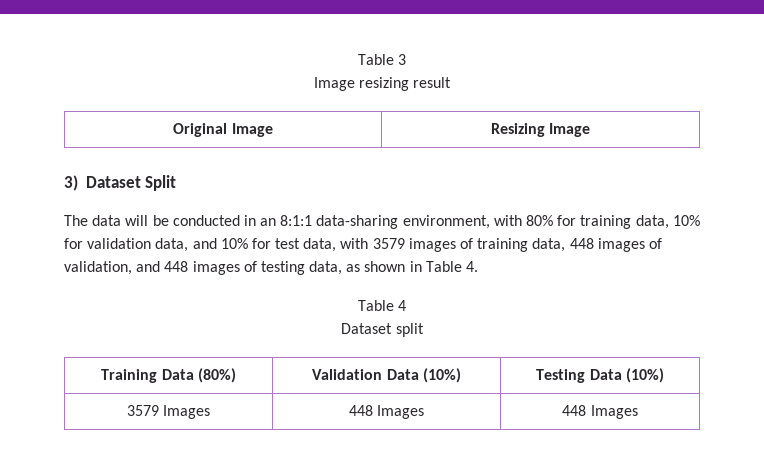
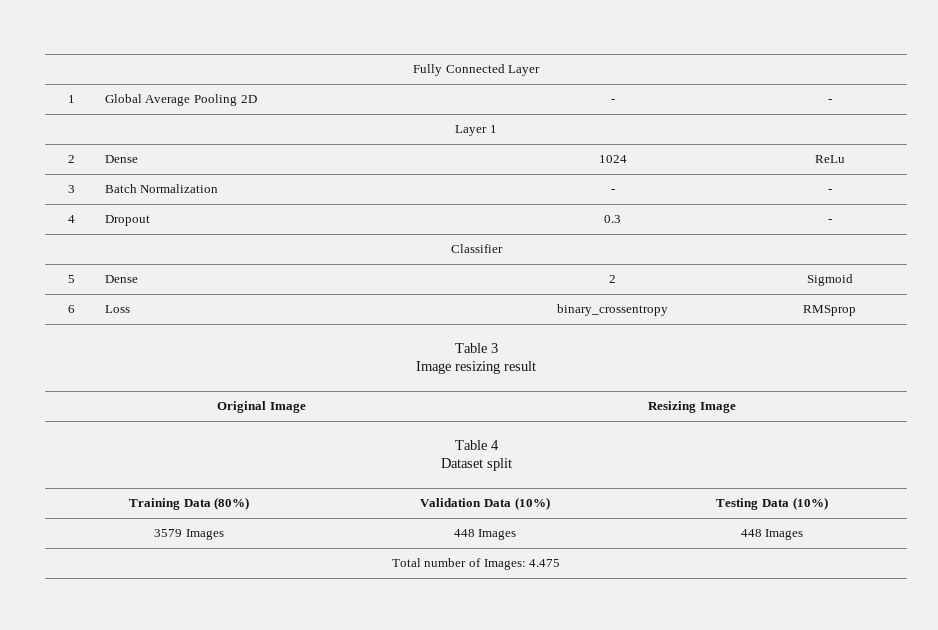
+ Fully Connected Layer
+ 1 | Global Average Pooling 2D | - | -
+ Layer 1
+ 2 | Dense | 1024 | ReLu
+ 3 | Batch Normalization | - | -
+ 4 | Dropout | 0.3 | -
+ Classifier
+ 5 | Dense | 2 | Sigmoid
+ 6 | Loss | binary_crossentropy | RMSprop
- 3) Dataset Split
- The data will be conducted in an 8:1:1 data-sharing environment, with 80% for training data, 10% for validation data, and 10% for test data, with 3579 images of training data, 448 images of validation, and 448 images of testing data, as shown in Table 4.
+ Total number of Images: 4.475

